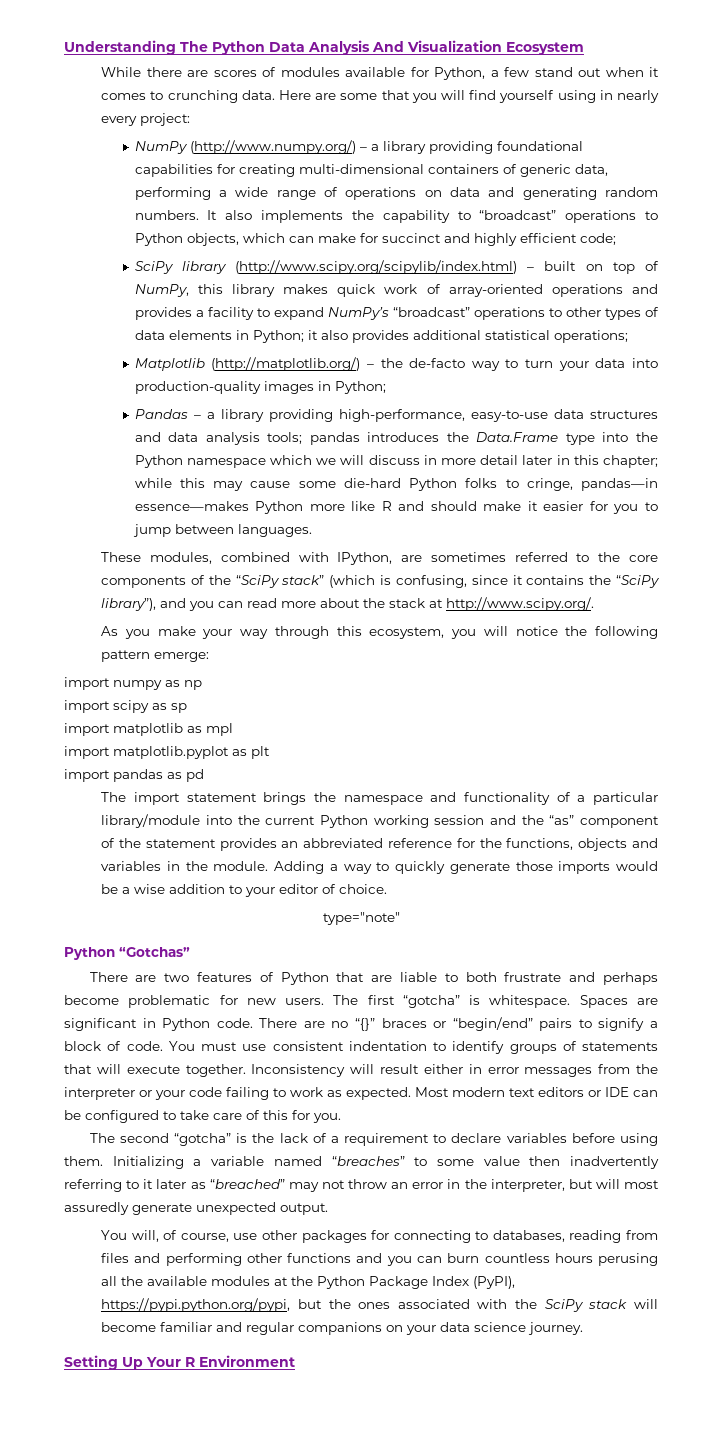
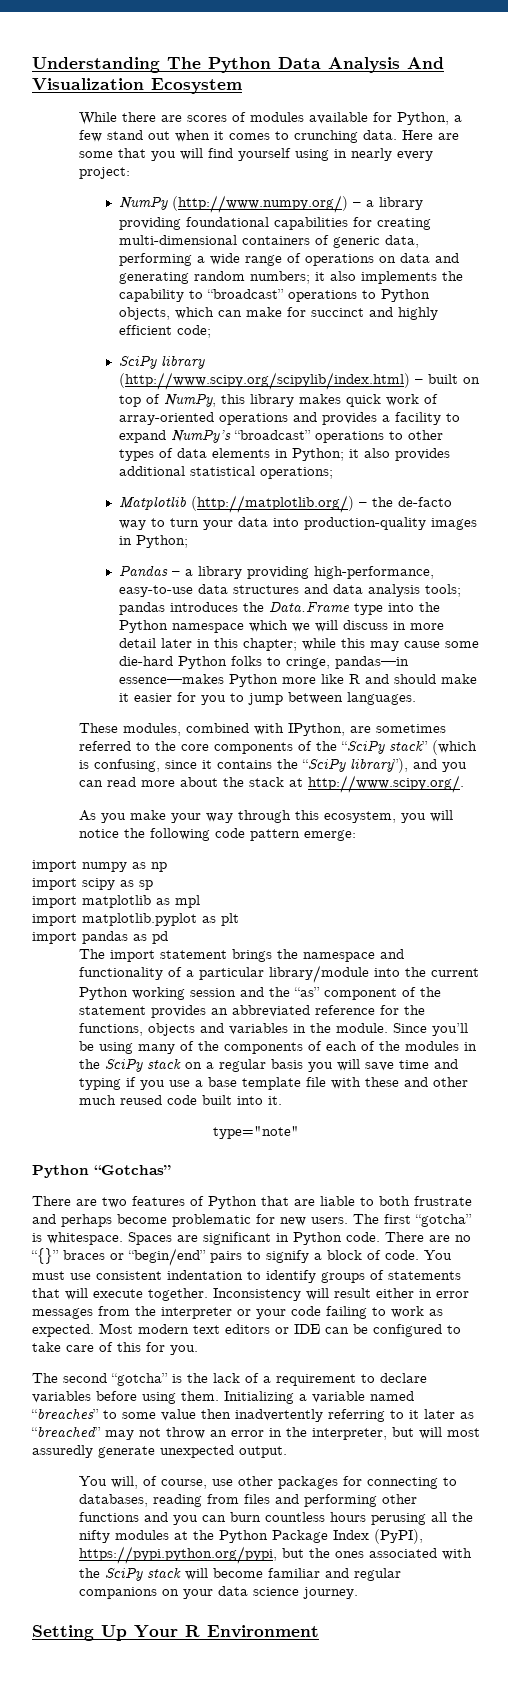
- NumPy (http://www.numpy.org/) – a library providing foundational capabilities for creating multi-dimensional containers of generic data, performing a wide range of operations on data and generating random numbers. It also implements the capability to “broadcast” operations to Python objects, which can make for succinct and highly efficient code;
+ NumPy (http://www.numpy.org/) – a library providing foundational capabilities for creating multi-dimensional containers of generic data, performing a wide range of operations on data and generating random numbers; it also implements the capability to “broadcast” operations to Python objects, which can make for succinct and highly efficient code;
- As you make your way through this ecosystem, you will notice the following pattern emerge:
+ As you make your way through this ecosystem, you will notice the following code pattern emerge:
- Adding a way to quickly generate those imports would be a wise addition to your editor of choice.
+ Since you’ll be using many of the components of each of the modules in the SciPy stack on a regular basis you will save time and typing if you use a base template file with these and other much reused code built into it.
- You will, of course, use other packages for connecting to databases, reading from files and performing other functions and you can burn countless hours perusing all the available modules at the Python Package Index (PyPI), https://pypi.python.org/pypi, but the ones associated with the SciPy stack will become familiar and regular companions on your data science journey.
+ You will, of course, use other packages for connecting to databases, reading from files and performing other functions and you can burn countless hours perusing all the nifty modules at the Python Package Index (PyPI), https://pypi.python.org/pypi, but the ones associated with the SciPy stack will become familiar and regular companions on your data science journey.

